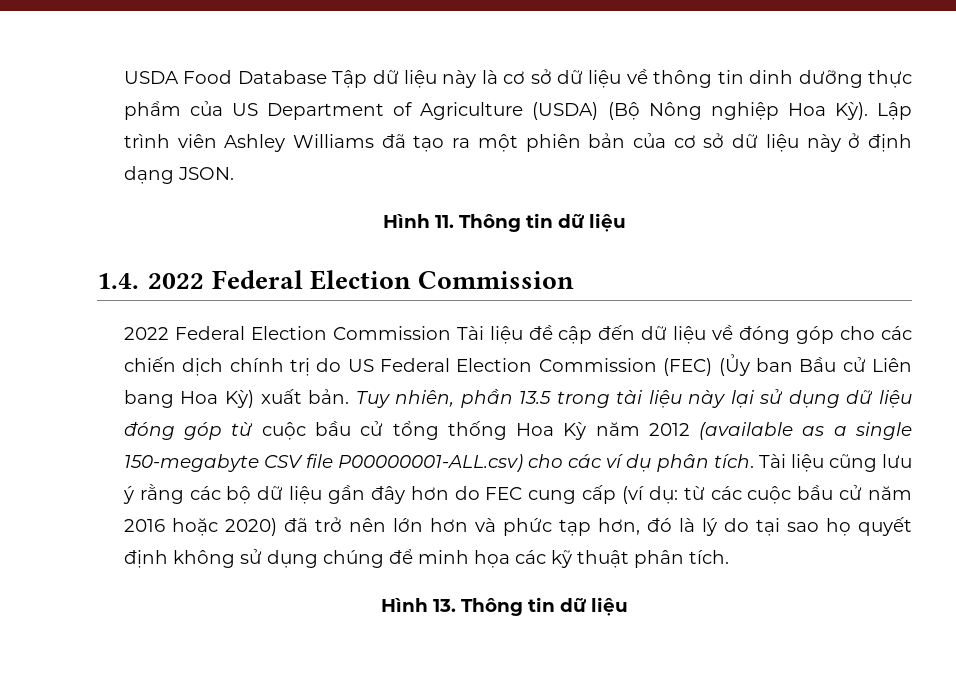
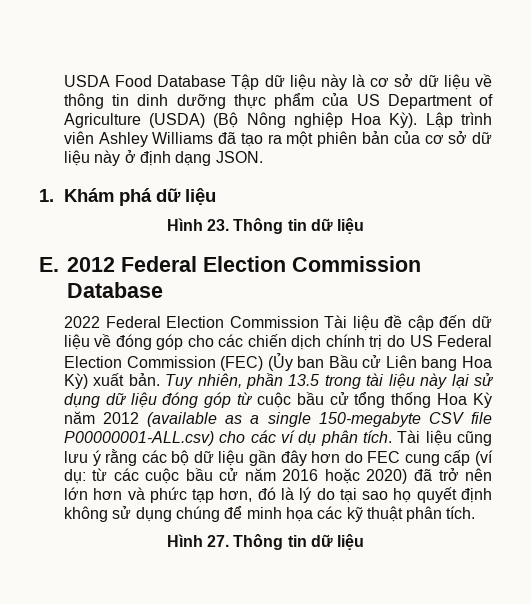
- Hình 11. Thông tin dữ liệu
+ 1. Khám phá dữ liệu
+ Hình 23. Thông tin dữ liệu
- 1.4. 2022 Federal Election Commission
+ E. 2012 Federal Election Commission Database
- Hình 13. Thông tin dữ liệu
+ Hình 27. Thông tin dữ liệu

